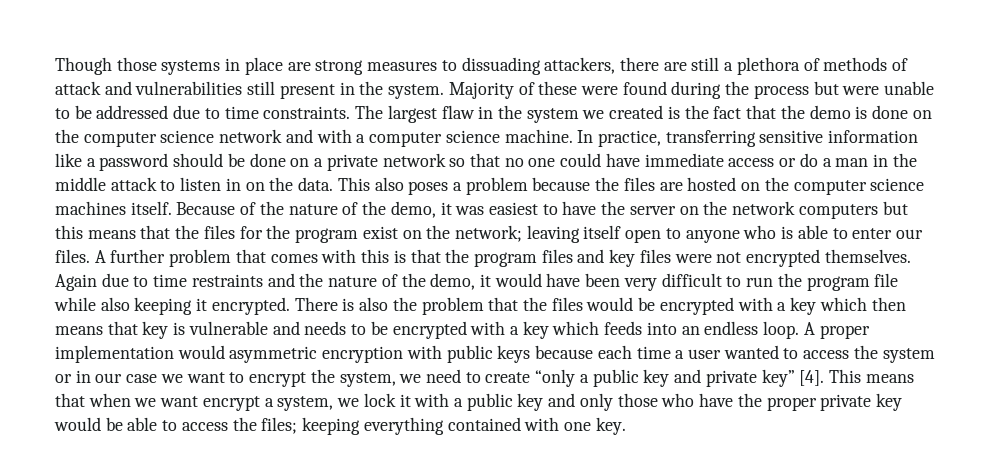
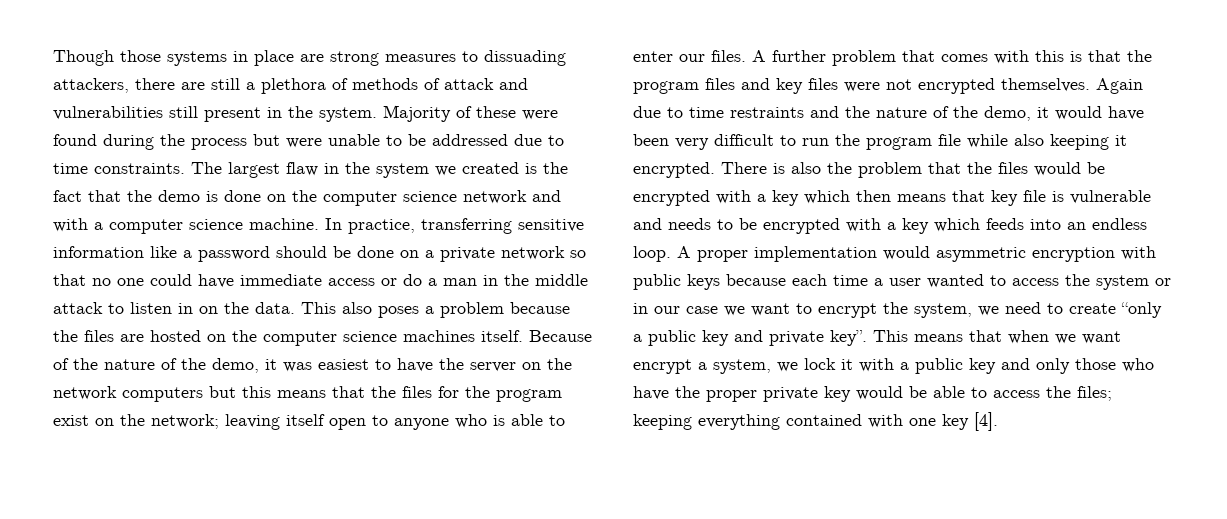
- There is also the problem that the files would be encrypted with a key which then means that key is vulnerable and needs to be encrypted with a key which feeds into an endless loop.
+ There is also the problem that the files would be encrypted with a key which then means that key file is vulnerable and needs to be encrypted with a key which feeds into an endless loop.
- A proper implementation would asymmetric encryption with public keys because each time a user wanted to access the system or in our case we want to encrypt the system, we need to create “only a public key and private key” [4].
+ A proper implementation would asymmetric encryption with public keys because each time a user wanted to access the system or in our case we want to encrypt the system, we need to create “only a public key and private key”.
- This means that when we want encrypt a system, we lock it with a public key and only those who have the proper private key would be able to access the files; keeping everything contained with one key.
+ This means that when we want encrypt a system, we lock it with a public key and only those who have the proper private key would be able to access the files; keeping everything contained with one key [4].

